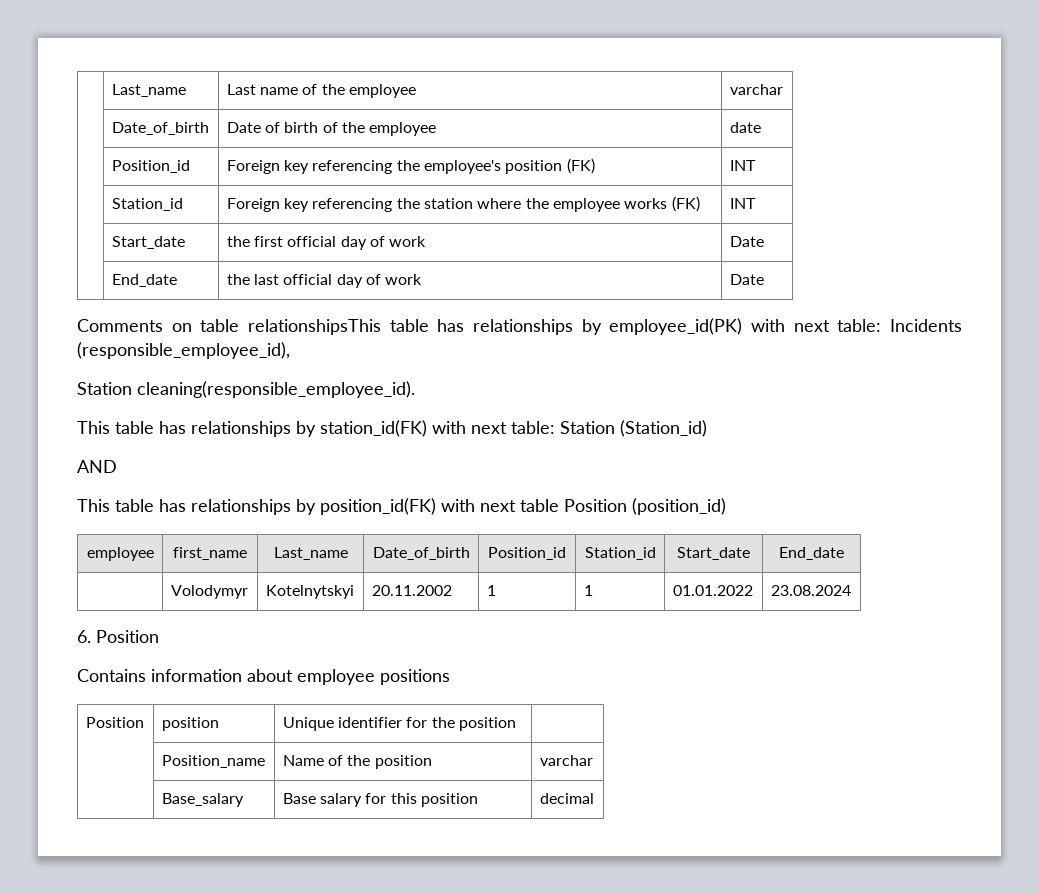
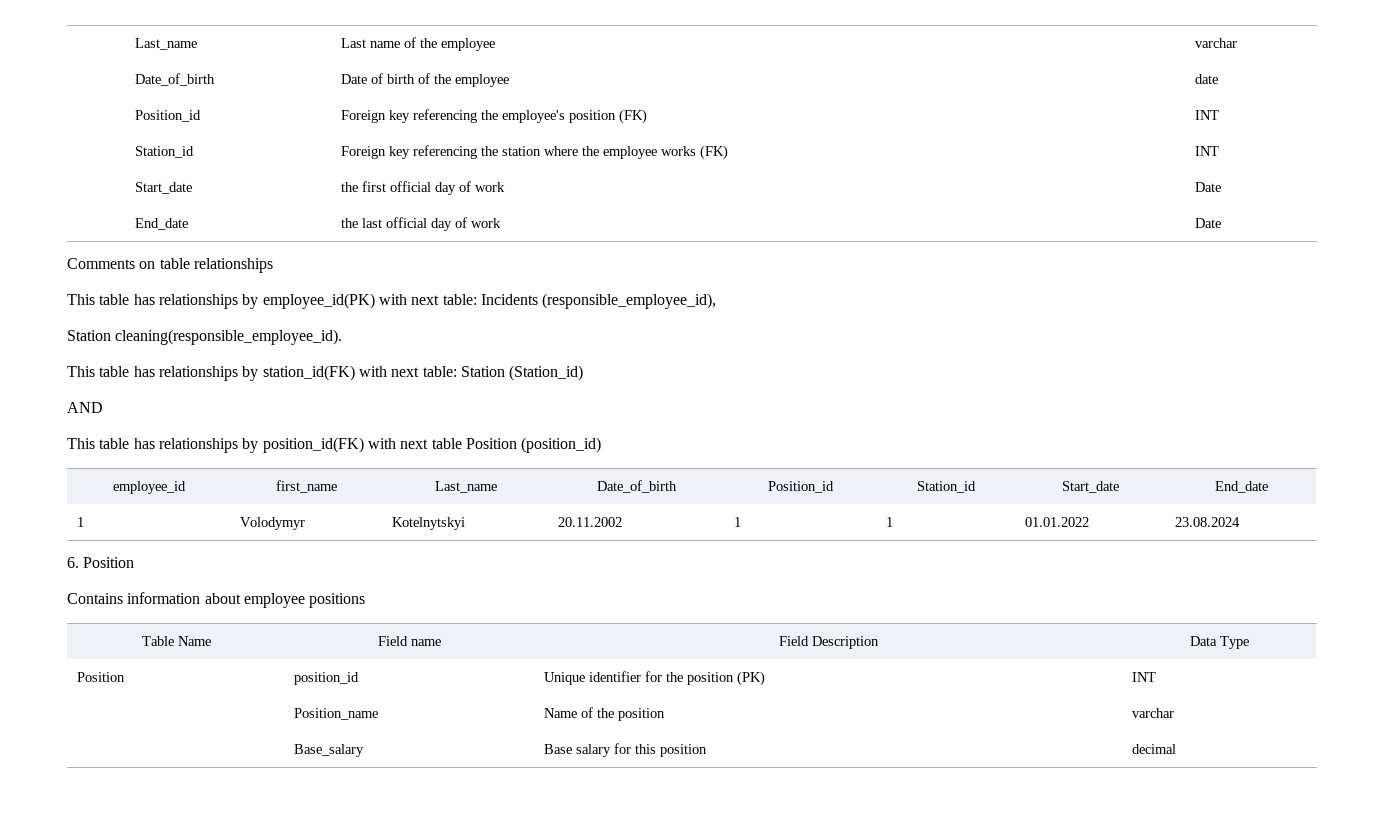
- Comments on table relationshipsThis table has relationships by employee_id(PK) with next table: Incidents (responsible_employee_id),
+ Comments on table relationships
+ This table has relationships by employee_id(PK) with next table: Incidents (responsible_employee_id),
- employee | first_name | Last_name | Date_of_birth | Position_id | Station_id | Start_date | End_date
+ employee_id | first_name | Last_name | Date_of_birth | Position_id | Station_id | Start_date | End_date
- | Volodymyr | Kotelnytskyi | 20.11.2002 | 1 | 1 | 01.01.2022 | 23.08.2024
+ 1 | Volodymyr | Kotelnytskyi | 20.11.2002 | 1 | 1 | 01.01.2022 | 23.08.2024
+ Table Name | Field name | Field Description | Data Type
- Position | position | Unique identifier for the position |
+ Position | position_id | Unique identifier for the position (PK) | INT

